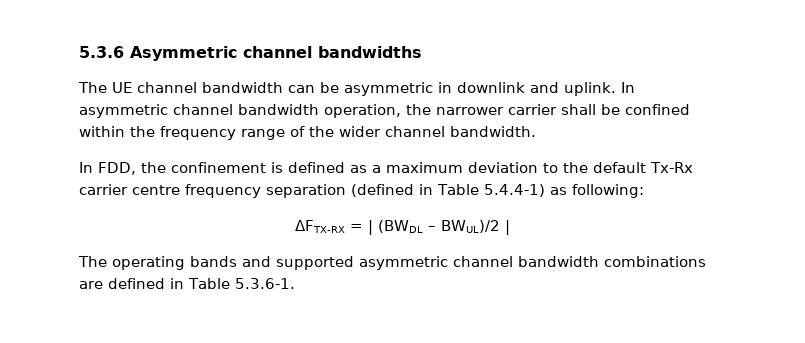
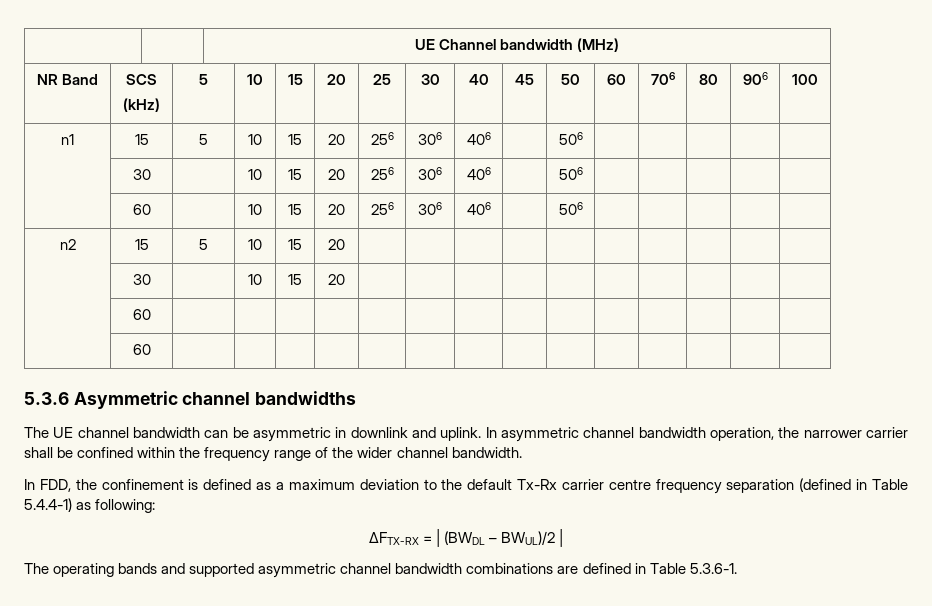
+ | | UE Channel bandwidth (MHz)
+ NR Band | SCS
+ (kHz) | 5 | 10 | 15 | 20 | 25 | 30 | 40 | 45 | 50 | 60 | 706 | 80 | 906 | 100
+ n1 | 15 | 5 | 10 | 15 | 20 | 256 | 306 | 406 | | 506 | | | | |
+ | 30 | | 10 | 15 | 20 | 256 | 306 | 406 | | 506 | | | | |
+ | 60 | | 10 | 15 | 20 | 256 | 306 | 406 | | 506 | | | | |
+ n2 | 15 | 5 | 10 | 15 | 20 | | | | | | | | | |
+ | 30 | | 10 | 15 | 20 | | | | | | | | | |
+ | 60 | | | | | | | | | | | | | |
+ | 60 | | | | | | | | | | | | | |

